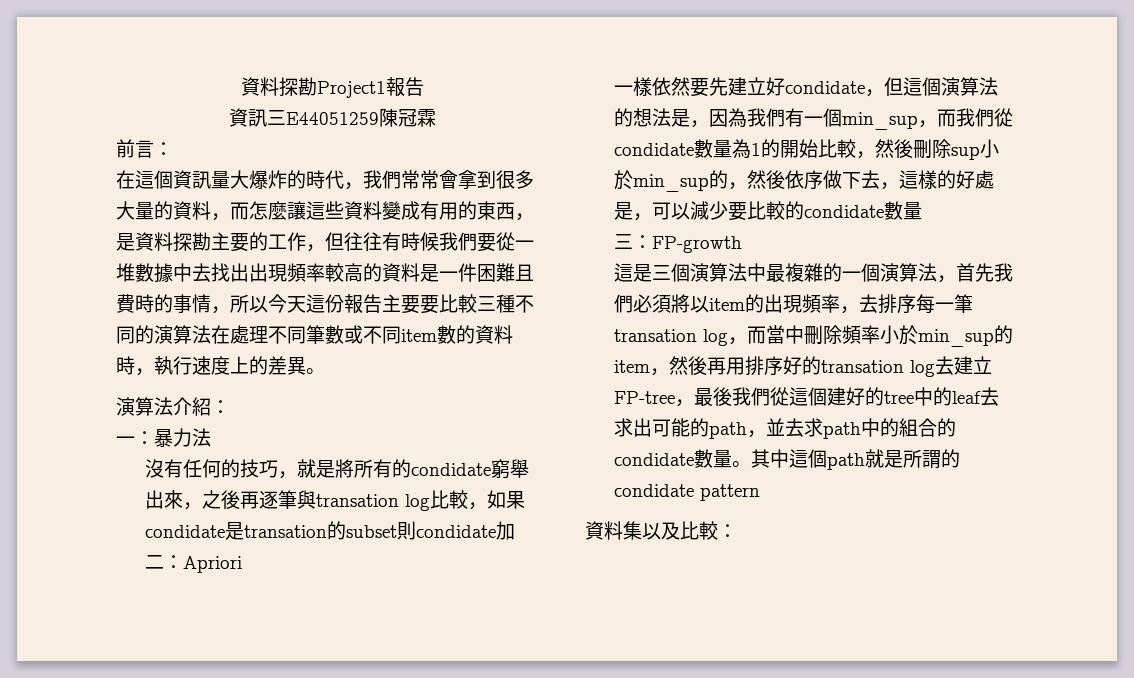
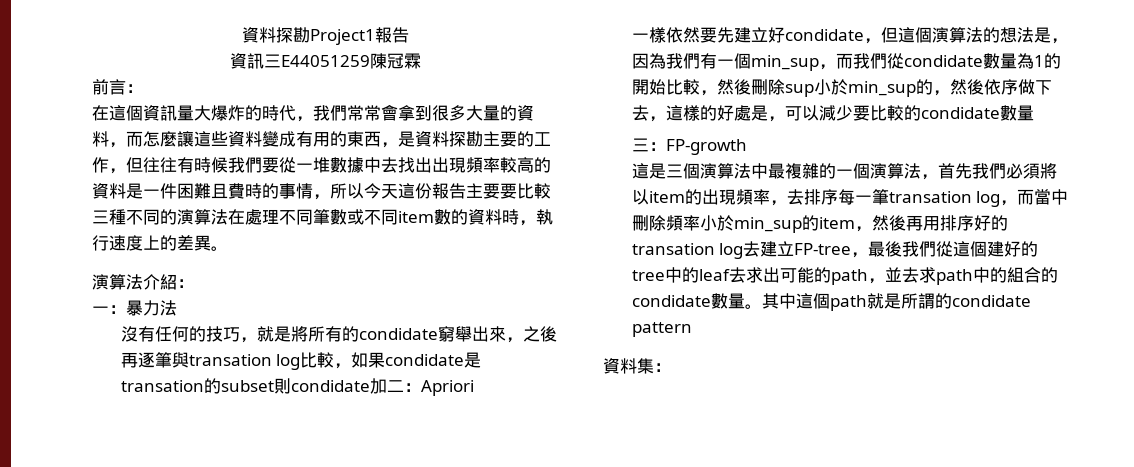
- 資料集以及比較：
+ 資料集：

